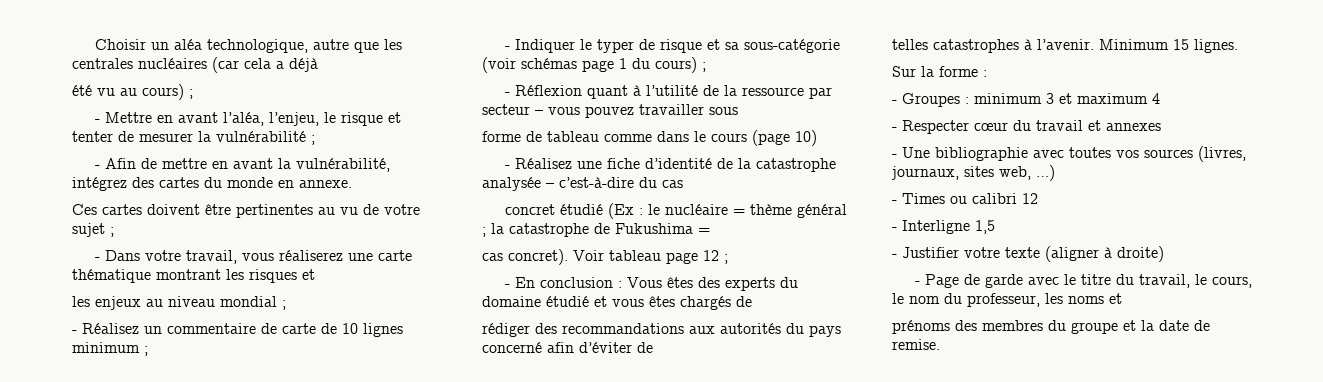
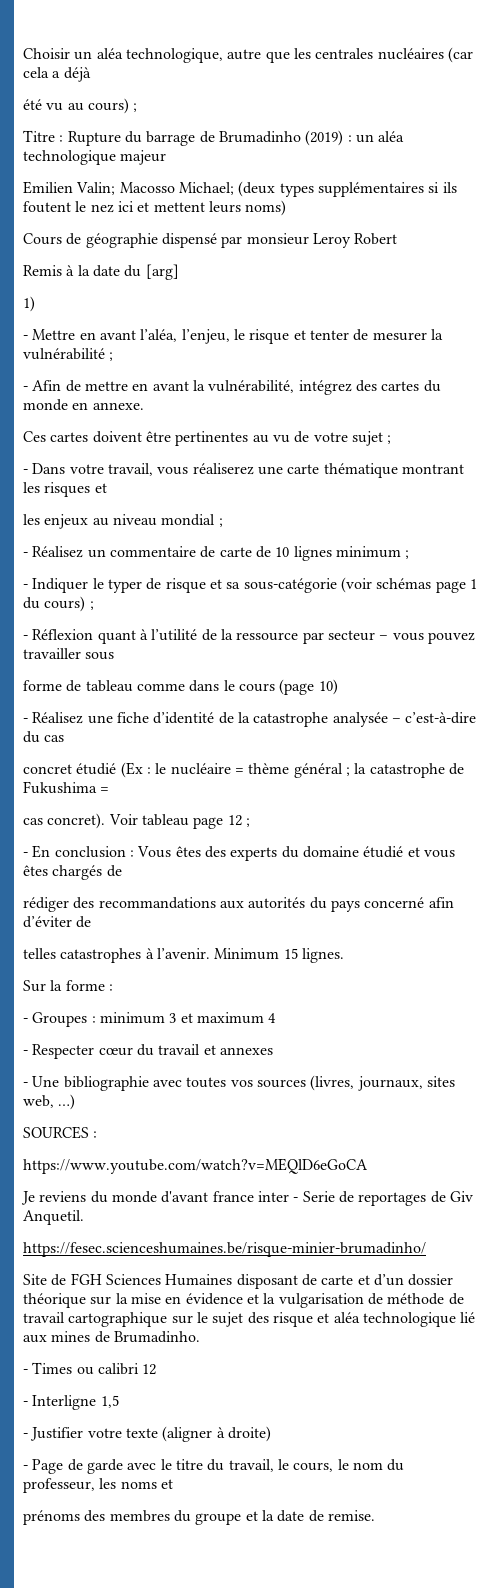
+ Titre : Rupture du barrage de Brumadinho (2019) : un aléa technologique majeur
+ Emilien Valin; Macosso Michael; (deux types supplémentaires si ils foutent le nez ici et mettent leurs noms)
+ Cours de géographie dispensé par monsieur Leroy Robert
+ Remis à la date du [arg]
+ 1)
+ SOURCES :
+ https://www.youtube.com/watch?v=MEQlD6eGoCA
+ Je reviens du monde d'avant france inter - Serie de reportages de Giv Anquetil.
+ https://fesec.scienceshumaines.be/risque-minier-brumadinho/
+ Site de FGH Sciences Humaines disposant de carte et d’un dossier théorique sur la mise en évidence et la vulgarisation de méthode de travail cartographique sur le sujet des risque et aléa technologique lié aux mines de Brumadinho.

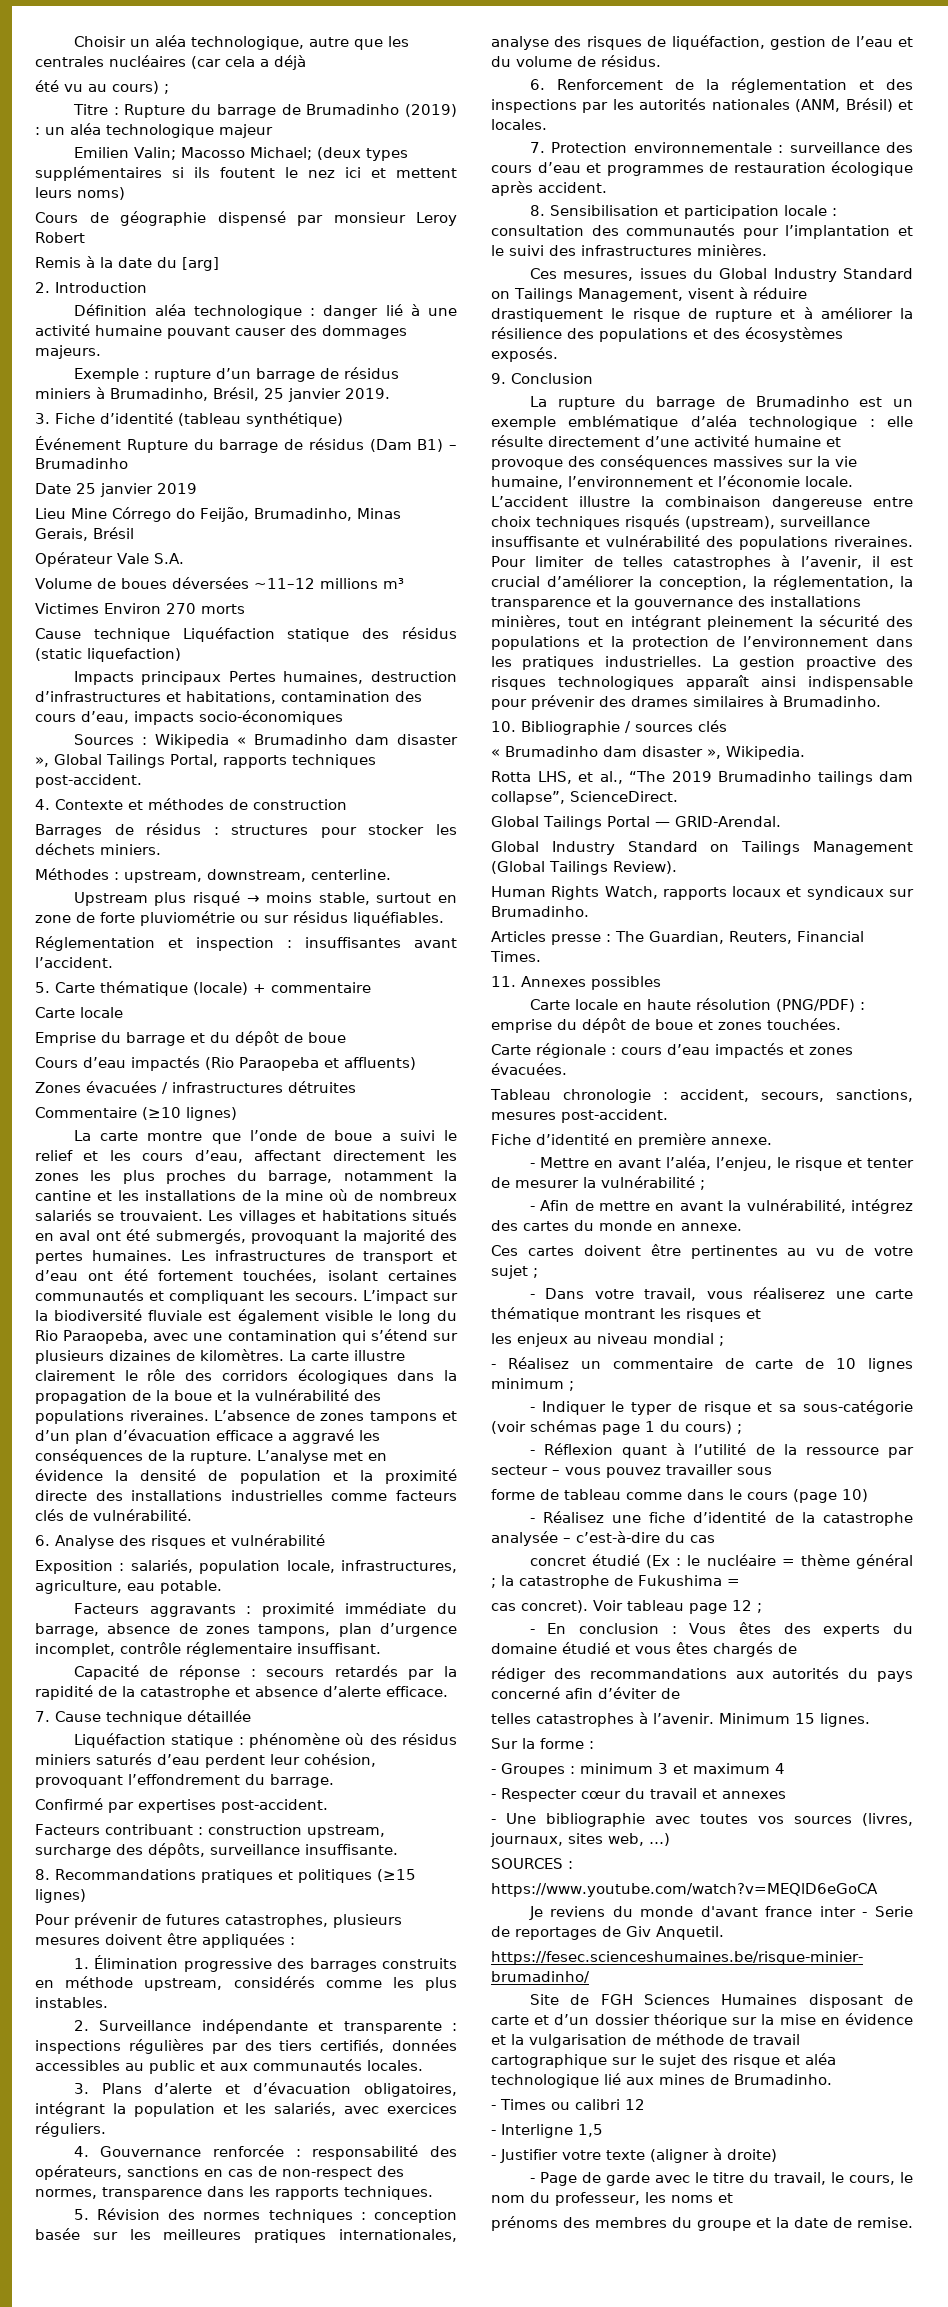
- 1)
+ 2. Introduction
+ Définition aléa technologique : danger lié à une activité humaine pouvant causer des dommages majeurs.
+ Exemple : rupture d’un barrage de résidus miniers à Brumadinho, Brésil, 25 janvier 2019.
+ 3. Fiche d’identité (tableau synthétique)
+ Événement Rupture du barrage de résidus (Dam B1) – Brumadinho
+ Date 25 janvier 2019
+ Lieu Mine Córrego do Feijão, Brumadinho, Minas Gerais, Brésil
+ Opérateur Vale S.A.
+ Volume de boues déversées ~11–12 millions m³
+ Victimes Environ 270 morts
+ Cause technique Liquéfaction statique des résidus (static liquefaction)
+ Impacts principaux Pertes humaines, destruction d’infrastructures et habitations, contamination des cours d’eau, impacts socio-économiques
+ Sources : Wikipedia « Brumadinho dam disaster », Global Tailings Portal, rapports techniques post-accident.
+ 4. Contexte et méthodes de construction
+ Barrages de résidus : structures pour stocker les déchets miniers.
+ Méthodes : upstream, downstream, centerline.
+ Upstream plus risqué → moins stable, surtout en zone de forte pluviométrie ou sur résidus liquéfiables.
+ Réglementation et inspection : insuffisantes avant l’accident.
+ 5. Carte thématique (locale) + commentaire
+ Carte locale
+ Emprise du barrage et du dépôt de boue
+ Cours d’eau impactés (Rio Paraopeba et affluents)
+ Zones évacuées / infrastructures détruites
+ Commentaire (≥10 lignes)
+ La carte montre que l’onde de boue a suivi le relief et les cours d’eau, affectant directement les zones les plus proches du barrage, notamment la cantine et les installations de la mine où de nombreux salariés se trouvaient. Les villages et habitations situés en aval ont été submergés, provoquant la majorité des pertes humaines. Les infrastructures de transport et d’eau ont été fortement touchées, isolant certaines communautés et compliquant les secours. L’impact sur la biodiversité fluviale est également visible le long du Rio Paraopeba, avec une contamination qui s’étend sur plusieurs dizaines de kilomètres. La carte illustre clairement le rôle des corridors écologiques dans la propagation de la boue et la vulnérabilité des populations riveraines. L’absence de zones tampons et d’un plan d’évacuation efficace a aggravé les conséquences de la rupture. L’analyse met en évidence la densité de population et la proximité directe des installations industrielles comme facteurs clés de vulnérabilité.
+ 6. Analyse des risques et vulnérabilité
+ Exposition : salariés, population locale, infrastructures, agriculture, eau potable.
+ Facteurs aggravants : proximité immédiate du barrage, absence de zones tampons, plan d’urgence incomplet, contrôle réglementaire insuffisant.
+ Capacité de réponse : secours retardés par la rapidité de la catastrophe et absence d’alerte efficace.
+ 7. Cause technique détaillée
+ Liquéfaction statique : phénomène où des résidus miniers saturés d’eau perdent leur cohésion, provoquant l’effondrement du barrage.
+ Confirmé par expertises post-accident.
+ Facteurs contribuant : construction upstream, surcharge des dépôts, surveillance insuffisante.
+ 8. Recommandations pratiques et politiques (≥15 lignes)
+ Pour prévenir de futures catastrophes, plusieurs mesures doivent être appliquées :
+ 1. Élimination progressive des barrages construits en méthode upstream, considérés comme les plus instables.
+ 2. Surveillance indépendante et transparente : inspections régulières par des tiers certifiés, données accessibles au public et aux communautés locales.
+ 3. Plans d’alerte et d’évacuation obligatoires, intégrant la population et les salariés, avec exercices réguliers.
+ 4. Gouvernance renforcée : responsabilité des opérateurs, sanctions en cas de non-respect des normes, transparence dans les rapports techniques.
+ 5. Révision des normes techniques : conception basée sur les meilleures pratiques internationales, analyse des risques de liquéfaction, gestion de l’eau et du volume de résidus.
+ 6. Renforcement de la réglementation et des inspections par les autorités nationales (ANM, Brésil) et locales.
+ 7. Protection environnementale : surveillance des cours d’eau et programmes de restauration écologique après accident.
+ 8. Sensibilisation et participation locale : consultation des communautés pour l’implantation et le suivi des infrastructures minières.
+ Ces mesures, issues du Global Industry Standard on Tailings Management, visent à réduire drastiquement le risque de rupture et à améliorer la résilience des populations et des écosystèmes exposés.
+ 9. Conclusion
+ La rupture du barrage de Brumadinho est un exemple emblématique d’aléa technologique : elle résulte directement d’une activité humaine et provoque des conséquences massives sur la vie humaine, l’environnement et l’économie locale. L’accident illustre la combinaison dangereuse entre choix techniques risqués (upstream), surveillance insuffisante et vulnérabilité des populations riveraines. Pour limiter de telles catastrophes à l’avenir, il est crucial d’améliorer la conception, la réglementation, la transparence et la gouvernance des installations minières, tout en intégrant pleinement la sécurité des populations et la protection de l’environnement dans les pratiques industrielles. La gestion proactive des risques technologiques apparaît ainsi indispensable pour prévenir des drames similaires à Brumadinho.
+ 10. Bibliographie / sources clés
+ « Brumadinho dam disaster », Wikipedia.
+ Rotta LHS, et al., “The 2019 Brumadinho tailings dam collapse”, ScienceDirect.
+ Global Tailings Portal — GRID-Arendal.
+ Global Industry Standard on Tailings Management (Global Tailings Review).
+ Human Rights Watch, rapports locaux et syndicaux sur Brumadinho.
+ Articles presse : The Guardian, Reuters, Financial Times.
+ 11. Annexes possibles
+ Carte locale en haute résolution (PNG/PDF) : emprise du dépôt de boue et zones touchées.
+ Carte régionale : cours d’eau impactés et zones évacuées.
+ Tableau chronologie : accident, secours, sanctions, mesures post-accident.
+ Fiche d’identité en première annexe.

